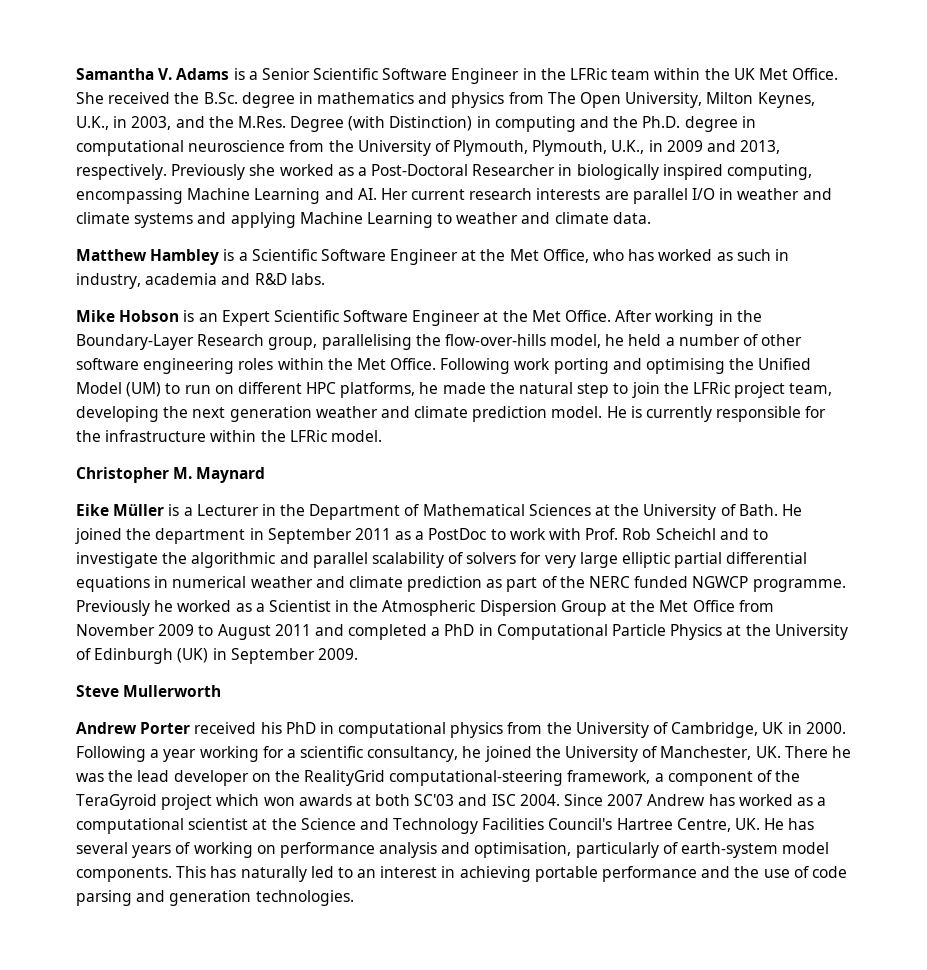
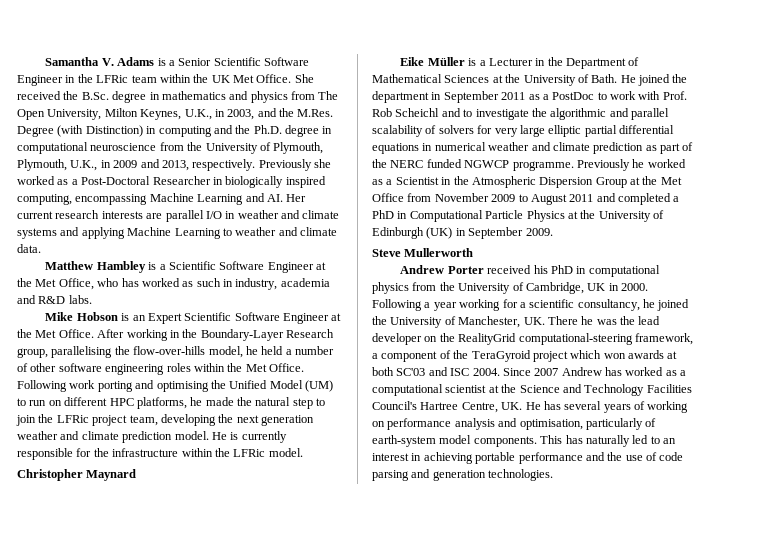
- Christopher M. Maynard
+ Christopher Maynard

